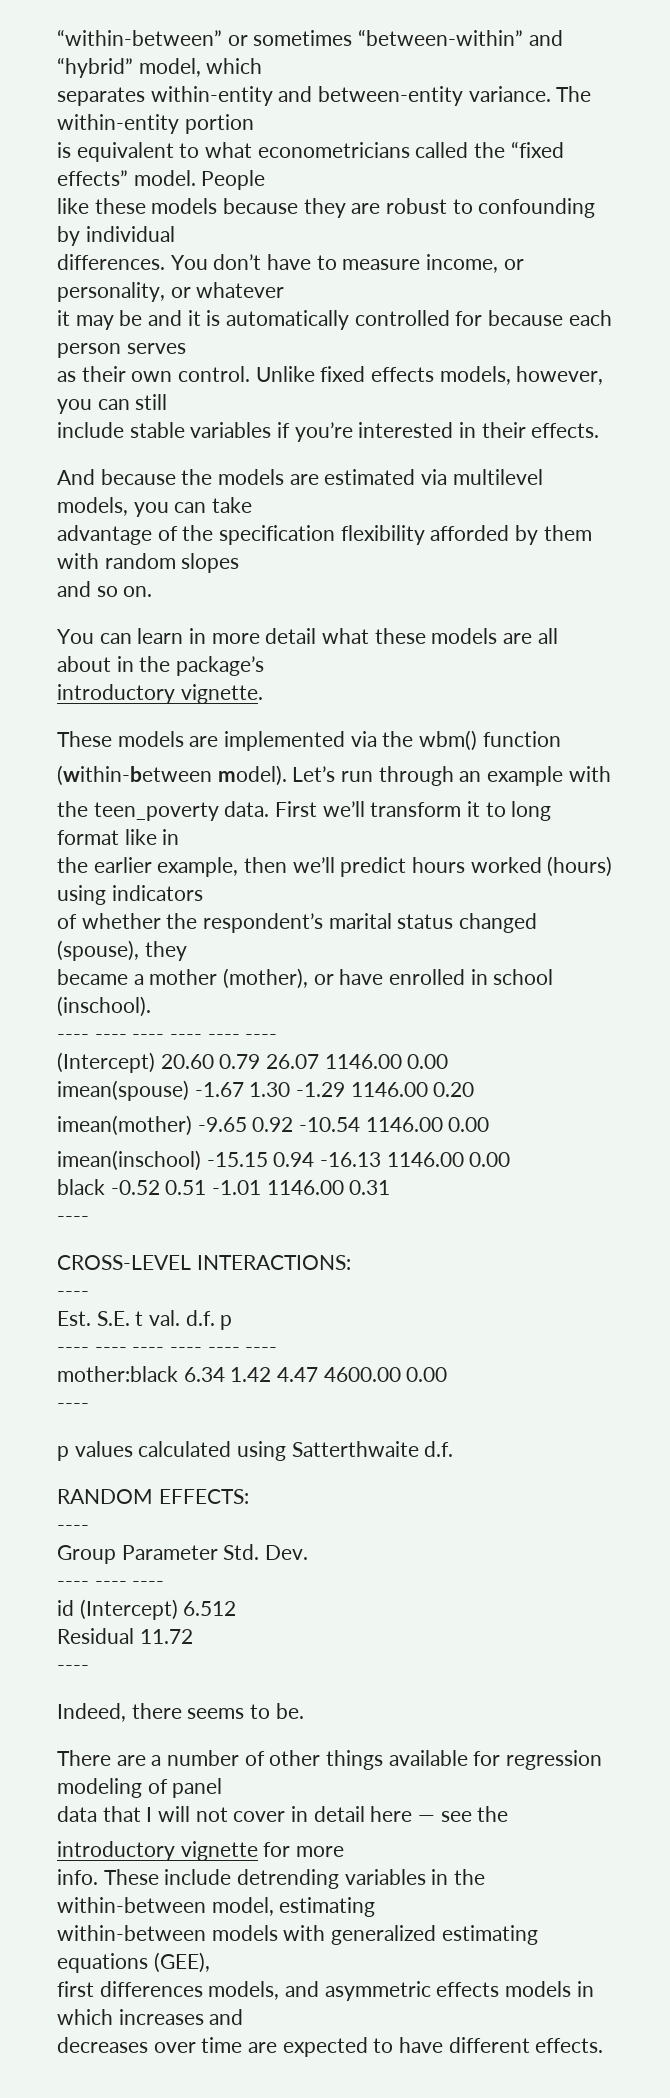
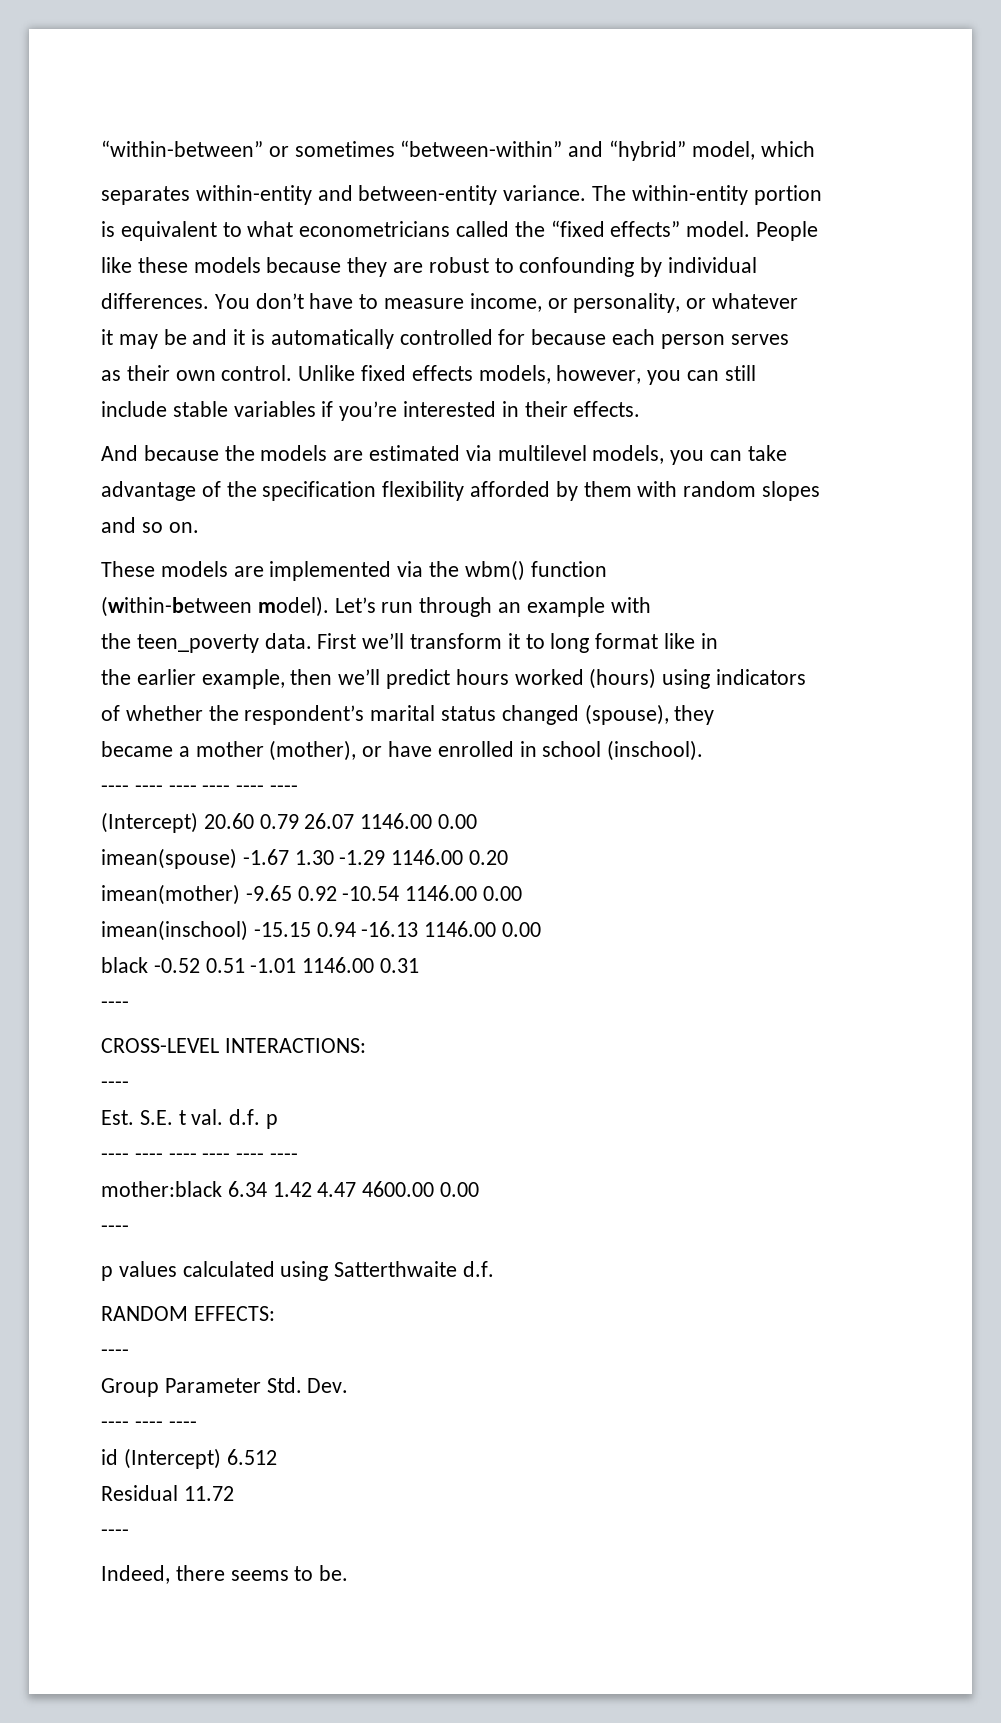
- You can learn in more detail what these models are all about in the package’s
- introductory vignette.
- There are a number of other things available for regression modeling of panel
- data that I will not cover in detail here — see the
- introductory vignette for more
- info. These include detrending variables in the within-between model, estimating
- within-between models with generalized estimating equations (GEE),
- first differences models, and asymmetric effects models in which increases and
- decreases over time are expected to have different effects.

